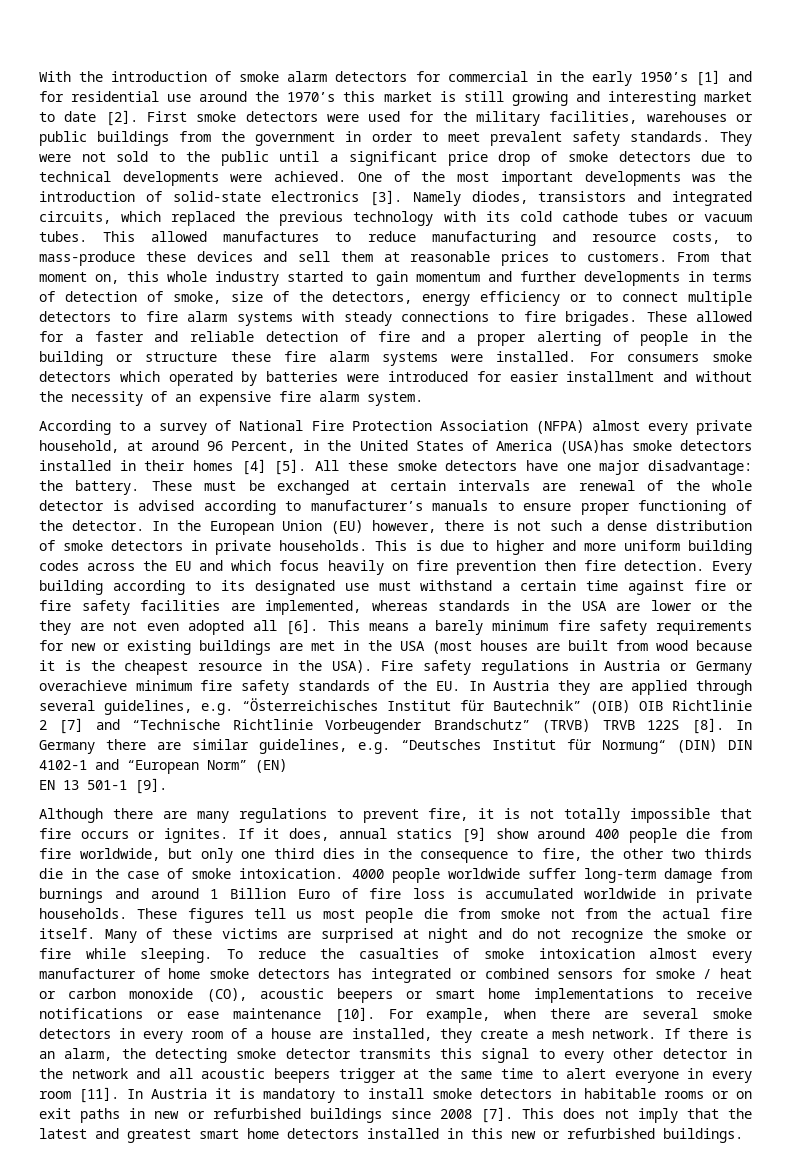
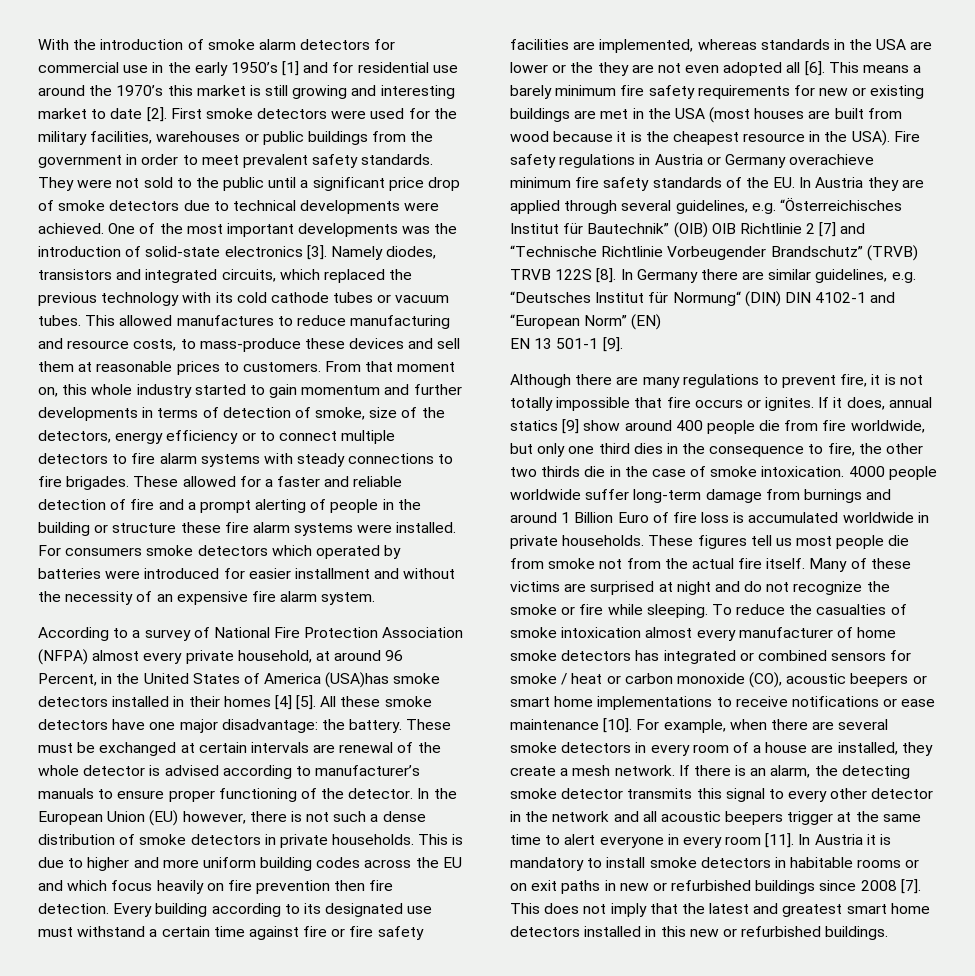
- With the introduction of smoke alarm detectors for commercial in the early 1950’s [1] and for residential use around the 1970’s this market is still growing and interesting market to date [2].
+ With the introduction of smoke alarm detectors for commercial use in the early 1950’s [1] and for residential use around the 1970’s this market is still growing and interesting market to date [2].
- These allowed for a faster and reliable detection of fire and a proper alerting of people in the building or structure these fire alarm systems were installed.
+ These allowed for a faster and reliable detection of fire and a prompt alerting of people in the building or structure these fire alarm systems were installed.

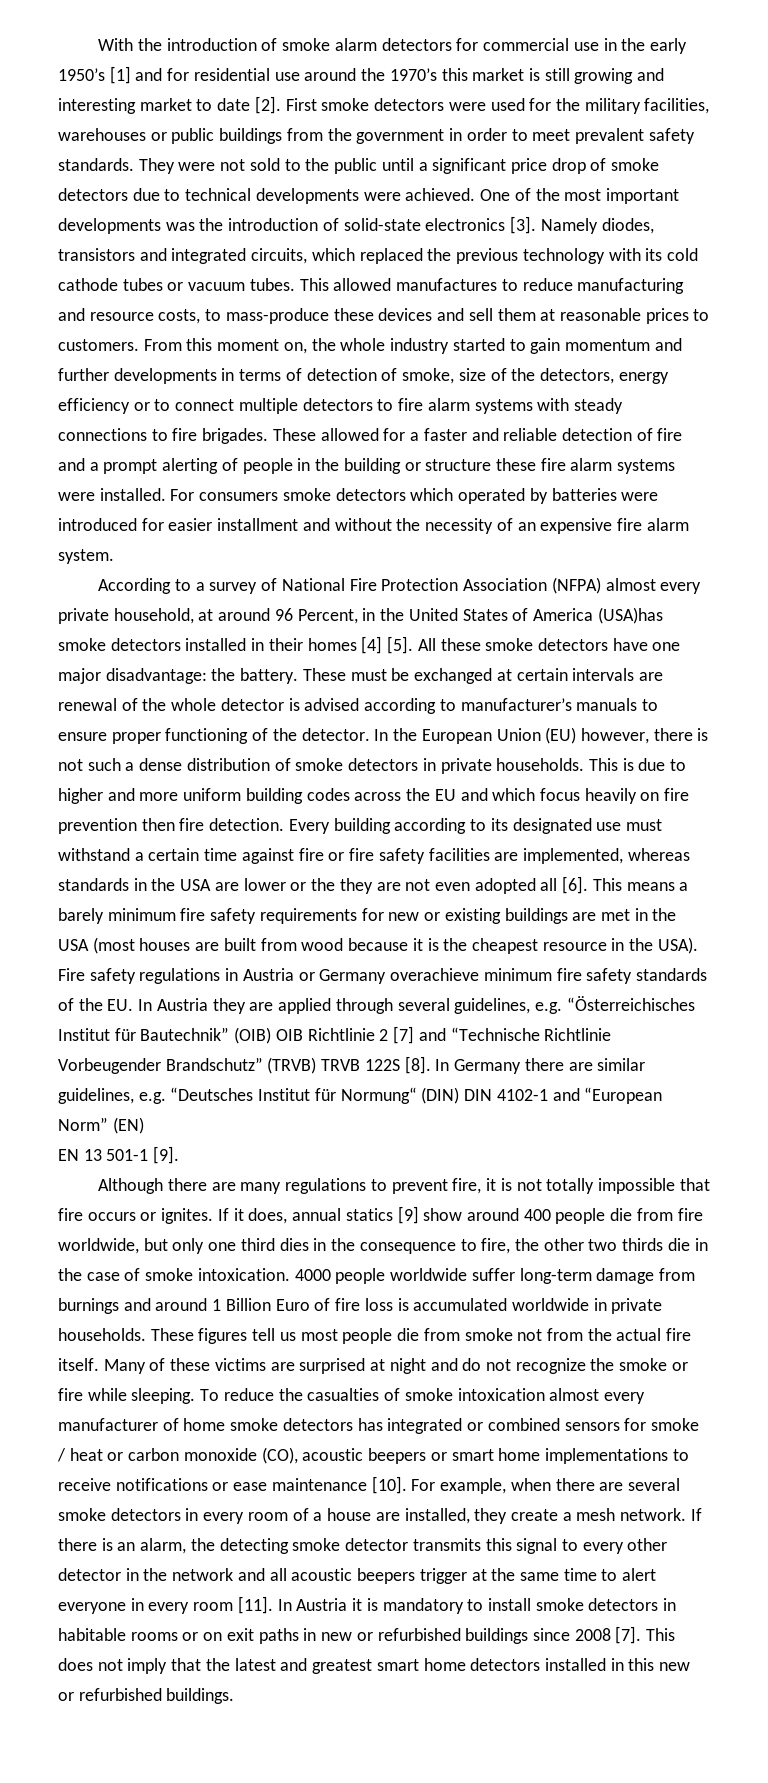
- From that moment on, this whole industry started to gain momentum and further developments in terms of detection of smoke, size of the detectors, energy efficiency or to connect multiple detectors to fire alarm systems with steady connections to fire brigades.
+ From this moment on, the whole industry started to gain momentum and further developments in terms of detection of smoke, size of the detectors, energy efficiency or to connect multiple detectors to fire alarm systems with steady connections to fire brigades.

